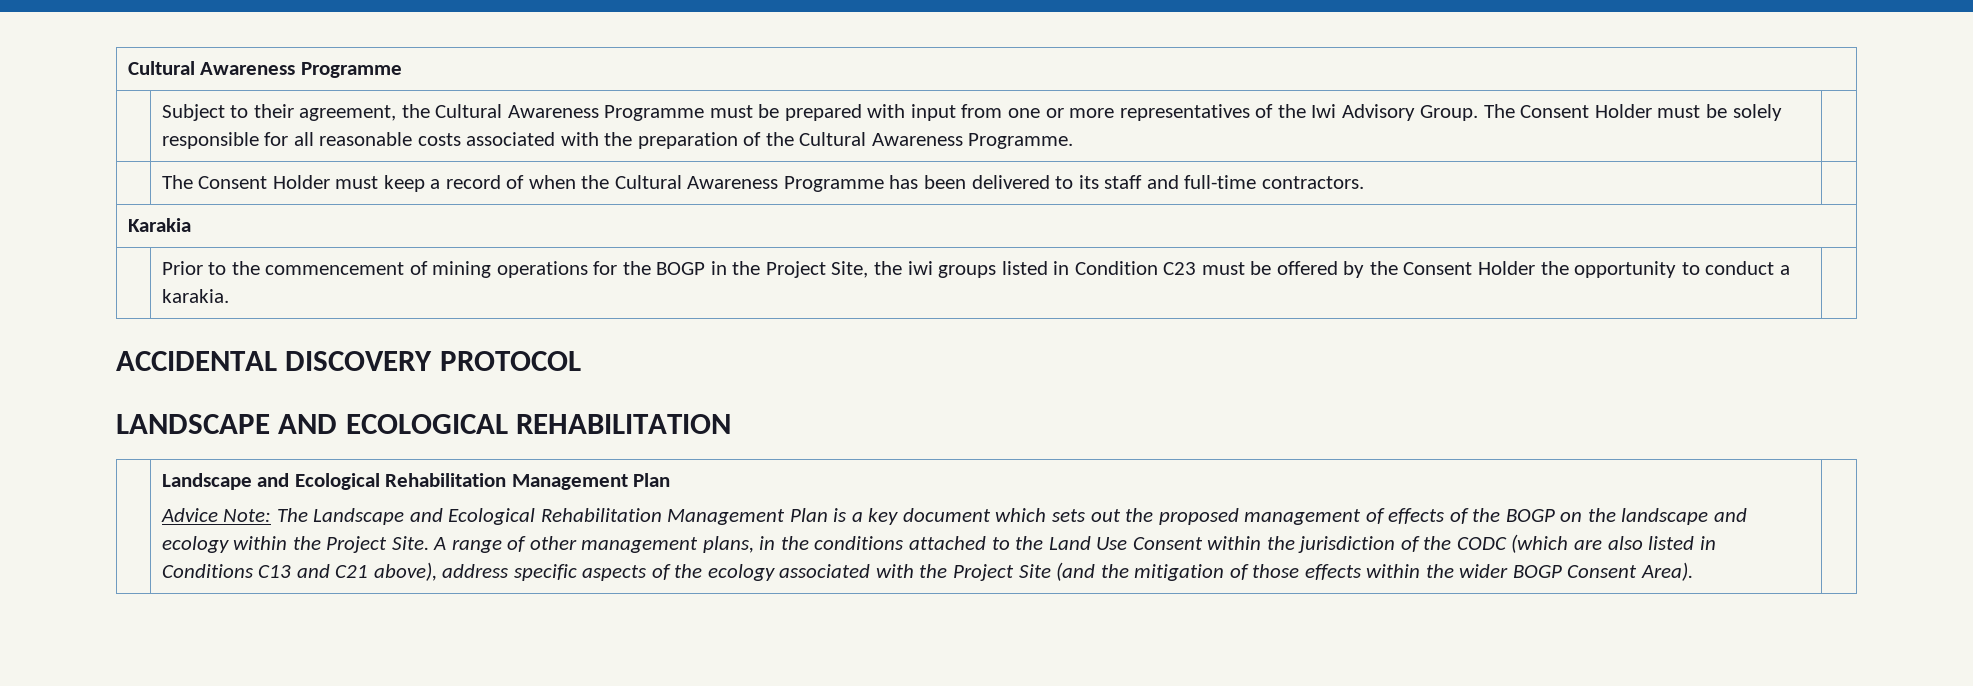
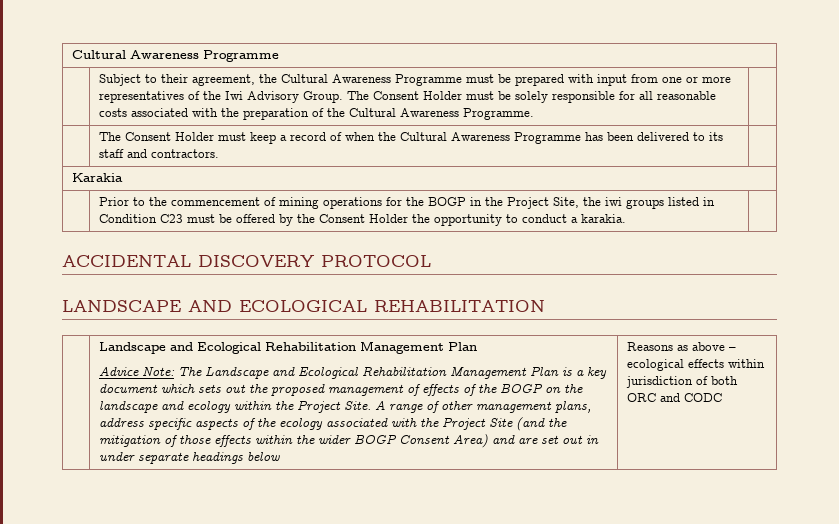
- | The Consent Holder must keep a record of when the Cultural Awareness Programme has been delivered to its staff and full-time contractors. |
+ | The Consent Holder must keep a record of when the Cultural Awareness Programme has been delivered to its staff and contractors. |
- A range of other management plans, in the conditions attached to the Land Use Consent within the jurisdiction of the CODC (which are also listed in Conditions C13 and C21 above), address specific aspects of the ecology associated with the Project Site (and the mitigation of those effects within the wider BOGP Consent Area).
+ A range of other management plans, address specific aspects of the ecology associated with the Project Site (and the mitigation of those effects within the wider BOGP Consent Area) and are set out in under separate headings below | Reasons as above – ecological effects within jurisdiction of both ORC and CODC

